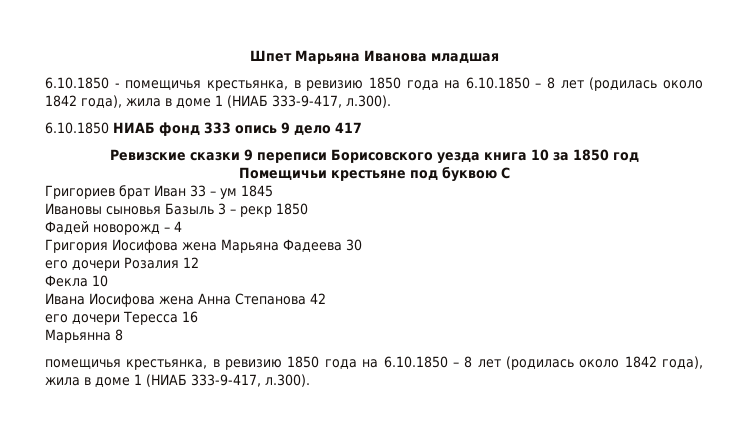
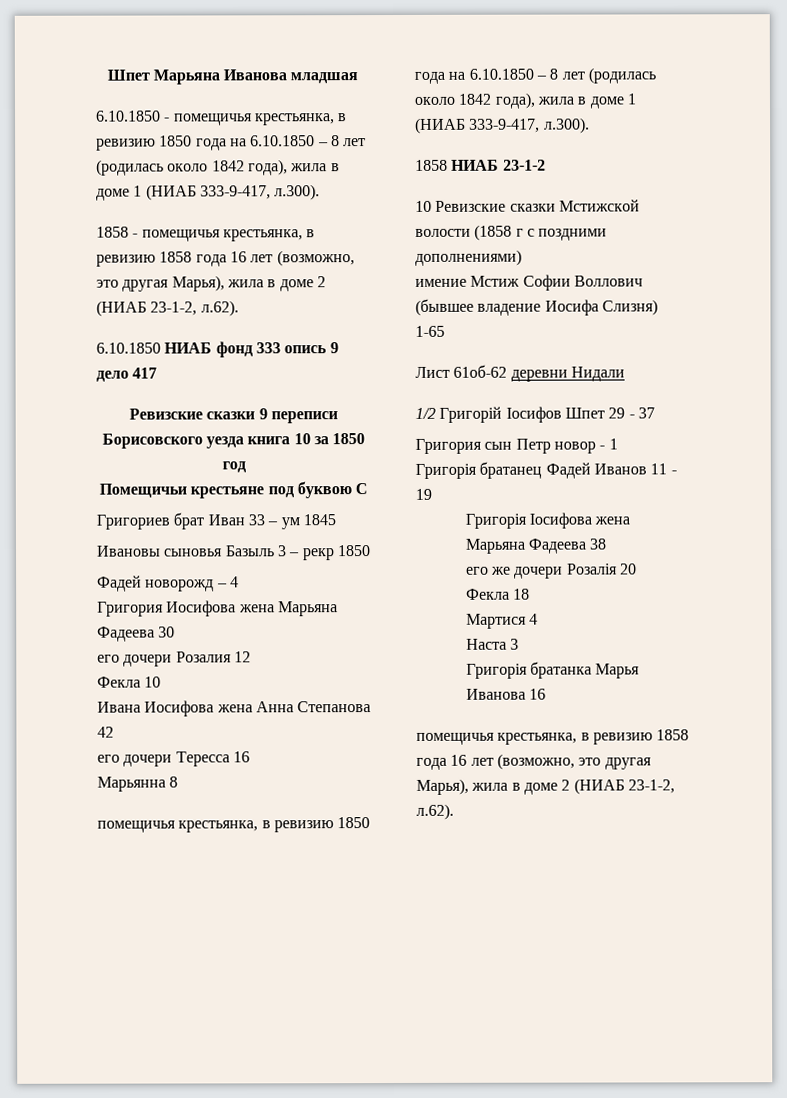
+ 1858 - помещичья крестьянка, в ревизию 1858 года 16 лет (возможно, это другая Марья), жила в доме 2 (НИАБ 23-1-2, л.62).
+ 1858 НИАБ 23-1-2
+ 10 Ревизские сказки Мстижской волости (1858 г с поздними дополнениями)
+ имение Мстиж Софии Воллович (бывшее владение Иосифа Слизня) 1-65
+ Лист 61об-62 деревни Нидали
+ 1/2 Григорiй Iосифов Шпет 29 - 37
+ Григория сын Петр новор - 1
+ Григорiя братанец Фадей Иванов 11 - 19
+ Григорiя Iосифова жена Марьяна Фадеева 38
+ его же дочери Розалiя 20
+ Фекла 18
+ Мартися 4
+ Наста 3
+ Григорiя братанка Марья Иванова 16
+ помещичья крестьянка, в ревизию 1858 года 16 лет (возможно, это другая Марья), жила в доме 2 (НИАБ 23-1-2, л.62).

